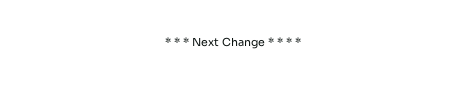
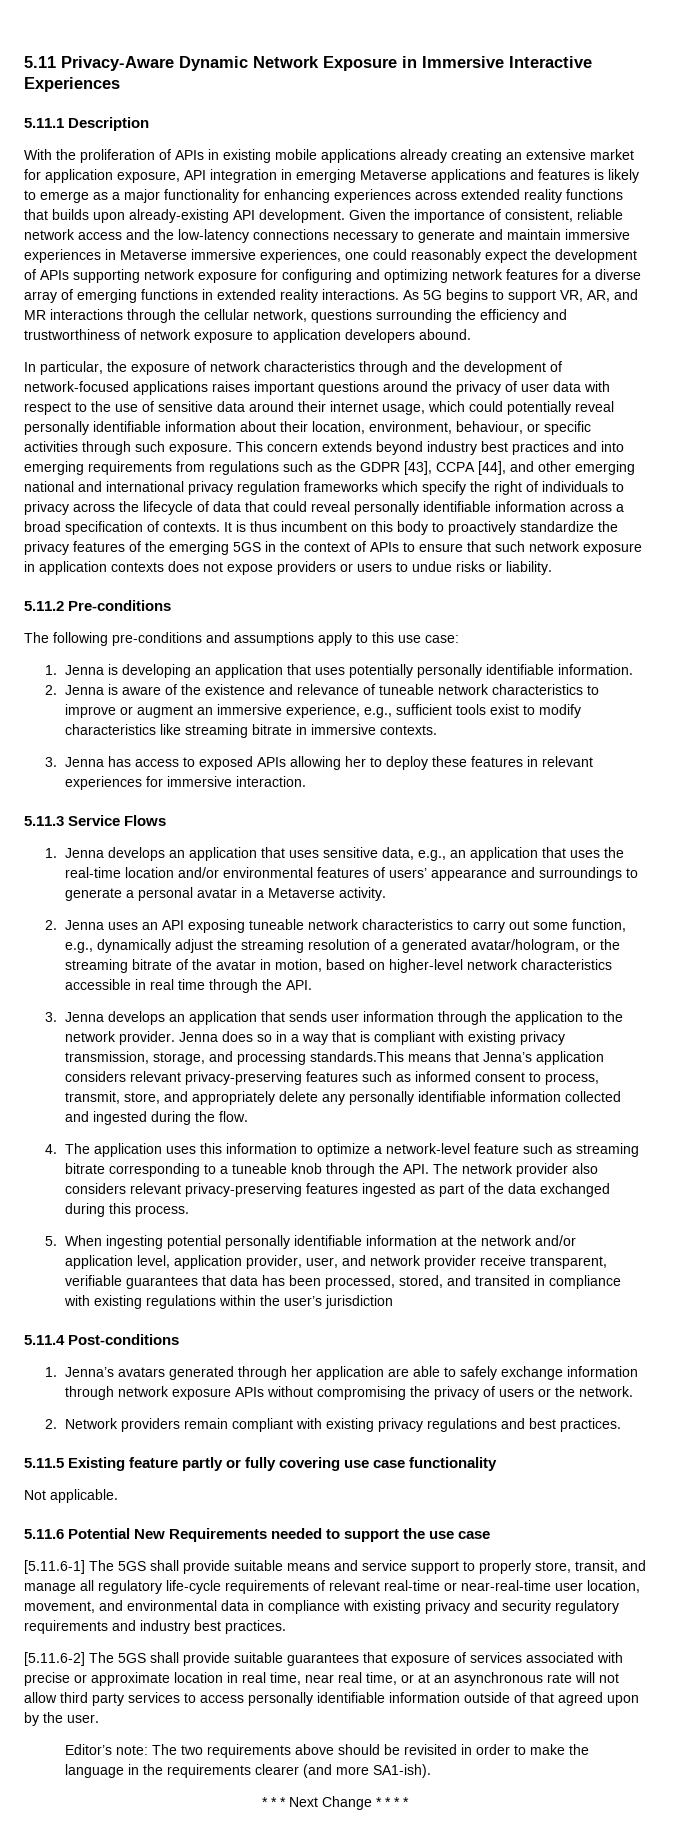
+ 5.11 Privacy-Aware Dynamic Network Exposure in Immersive Interactive Experiences
+ 5.11.1 Description
+ With the proliferation of APIs in existing mobile applications already creating an extensive market for application exposure, API integration in emerging Metaverse applications and features is likely to emerge as a major functionality for enhancing experiences across extended reality functions that builds upon already-existing API development. Given the importance of consistent, reliable network access and the low-latency connections necessary to generate and maintain immersive experiences in Metaverse immersive experiences, one could reasonably expect the development of APIs supporting network exposure for configuring and optimizing network features for a diverse array of emerging functions in extended reality interactions. As 5G begins to support VR, AR, and MR interactions through the cellular network, questions surrounding the efficiency and trustworthiness of network exposure to application developers abound.
+ In particular, the exposure of network characteristics through and the development of network-focused applications raises important questions around the privacy of user data with respect to the use of sensitive data around their internet usage, which could potentially reveal personally identifiable information about their location, environment, behaviour, or specific activities through such exposure. This concern extends beyond industry best practices and into emerging requirements from regulations such as the GDPR [43], CCPA [44], and other emerging national and international privacy regulation frameworks which specify the right of individuals to privacy across the lifecycle of data that could reveal personally identifiable information across a broad specification of contexts. It is thus incumbent on this body to proactively standardize the privacy features of the emerging 5GS in the context of APIs to ensure that such network exposure in application contexts does not expose providers or users to undue risks or liability.
+ 5.11.2 Pre-conditions
+ The following pre-conditions and assumptions apply to this use case:
+ 1. Jenna is developing an application that uses potentially personally identifiable information.
+ 2. Jenna is aware of the existence and relevance of tuneable network characteristics to improve or augment an immersive experience, e.g., sufficient tools exist to modify characteristics like streaming bitrate in immersive contexts.
+ 3. Jenna has access to exposed APIs allowing her to deploy these features in relevant experiences for immersive interaction.
+ 5.11.3 Service Flows
+ 1. Jenna develops an application that uses sensitive data, e.g., an application that uses the real-time location and/or environmental features of users’ appearance and surroundings to generate a personal avatar in a Metaverse activity.
+ 2. Jenna uses an API exposing tuneable network characteristics to carry out some function, e.g., dynamically adjust the streaming resolution of a generated avatar/hologram, or the streaming bitrate of the avatar in motion, based on higher-level network characteristics accessible in real time through the API.
+ 3. Jenna develops an application that sends user information through the application to the network provider. Jenna does so in a way that is compliant with existing privacy transmission, storage, and processing standards.This means that Jenna’s application considers relevant privacy-preserving features such as informed consent to process, transmit, store, and appropriately delete any personally identifiable information collected and ingested during the flow.
+ 4. The application uses this information to optimize a network-level feature such as streaming bitrate corresponding to a tuneable knob through the API. The network provider also considers relevant privacy-preserving features ingested as part of the data exchanged during this process.
+ 5. When ingesting potential personally identifiable information at the network and/or application level, application provider, user, and network provider receive transparent, verifiable guarantees that data has been processed, stored, and transited in compliance with existing regulations within the user’s jurisdiction
+ 5.11.4 Post-conditions
+ 1. Jenna’s avatars generated through her application are able to safely exchange information through network exposure APIs without compromising the privacy of users or the network.
+ 2. Network providers remain compliant with existing privacy regulations and best practices.
+ 5.11.5 Existing feature partly or fully covering use case functionality
+ Not applicable.
+ 5.11.6 Potential New Requirements needed to support the use case
+ [5.11.6-1] The 5GS shall provide suitable means and service support to properly store, transit, and manage all regulatory life-cycle requirements of relevant real-time or near-real-time user location, movement, and environmental data in compliance with existing privacy and security regulatory requirements and industry best practices.
+ [5.11.6-2] The 5GS shall provide suitable guarantees that exposure of services associated with precise or approximate location in real time, near real time, or at an asynchronous rate will not allow third party services to access personally identifiable information outside of that agreed upon by the user.
+ Editor’s note: The two requirements above should be revisited in order to make the language in the requirements clearer (and more SA1-ish).

